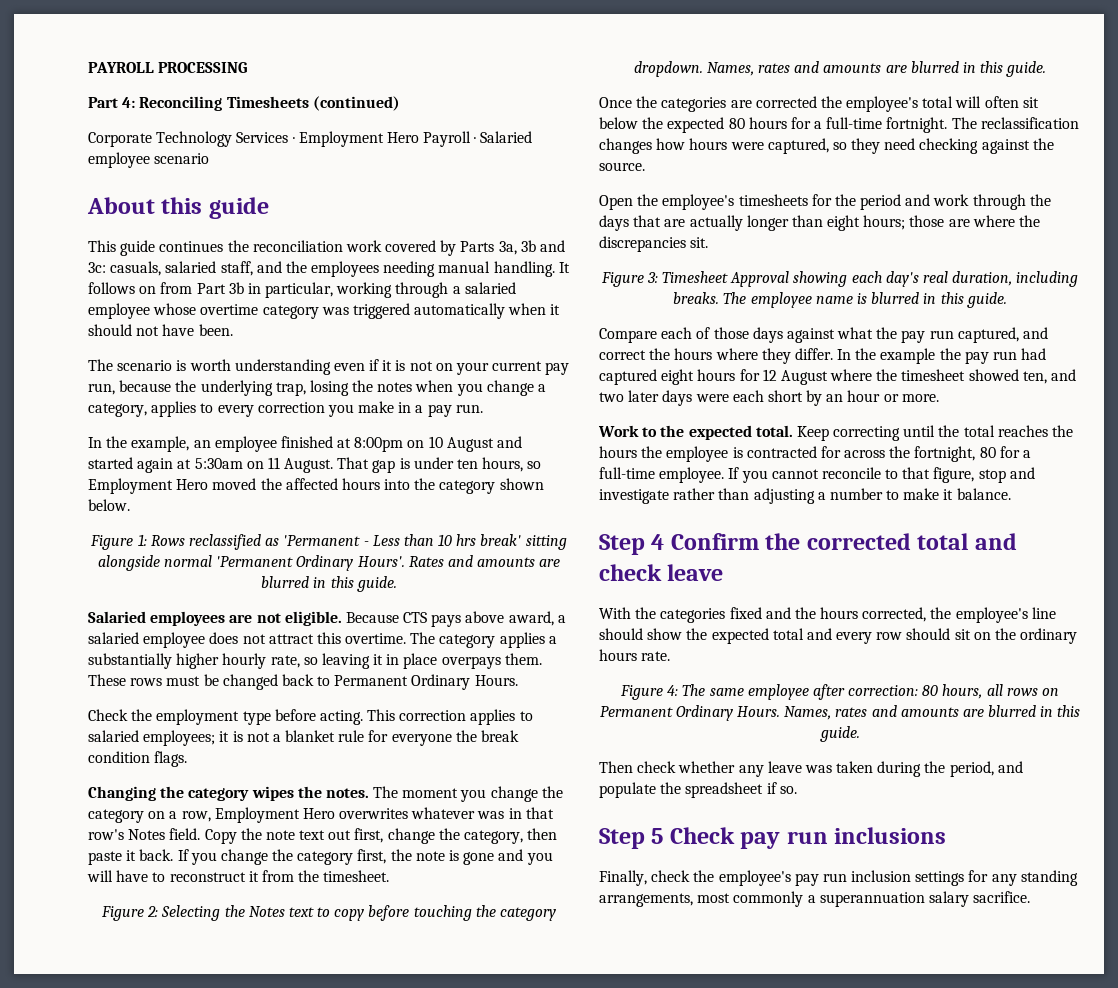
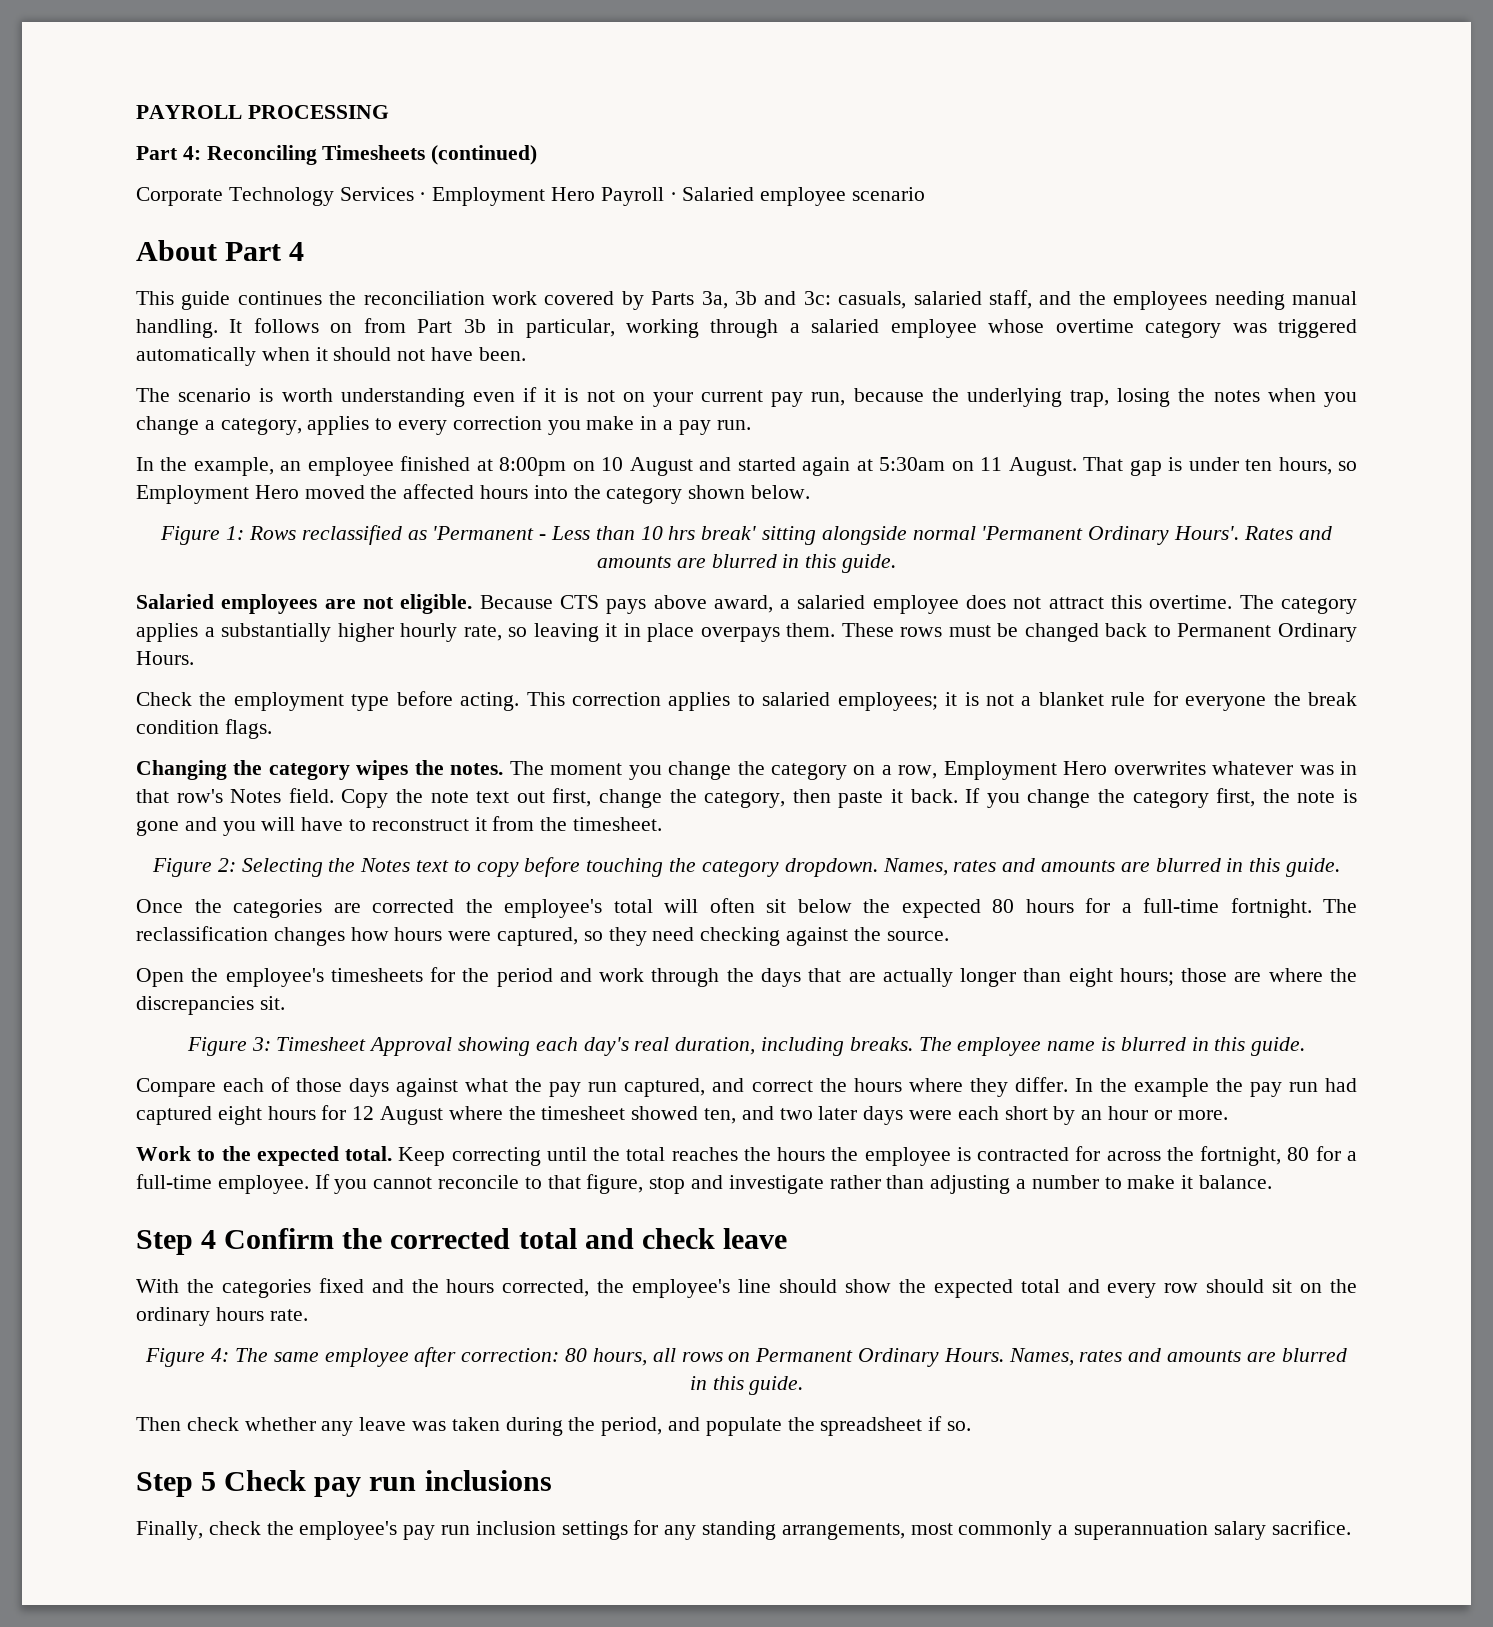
- About this guide
+ About Part 4

